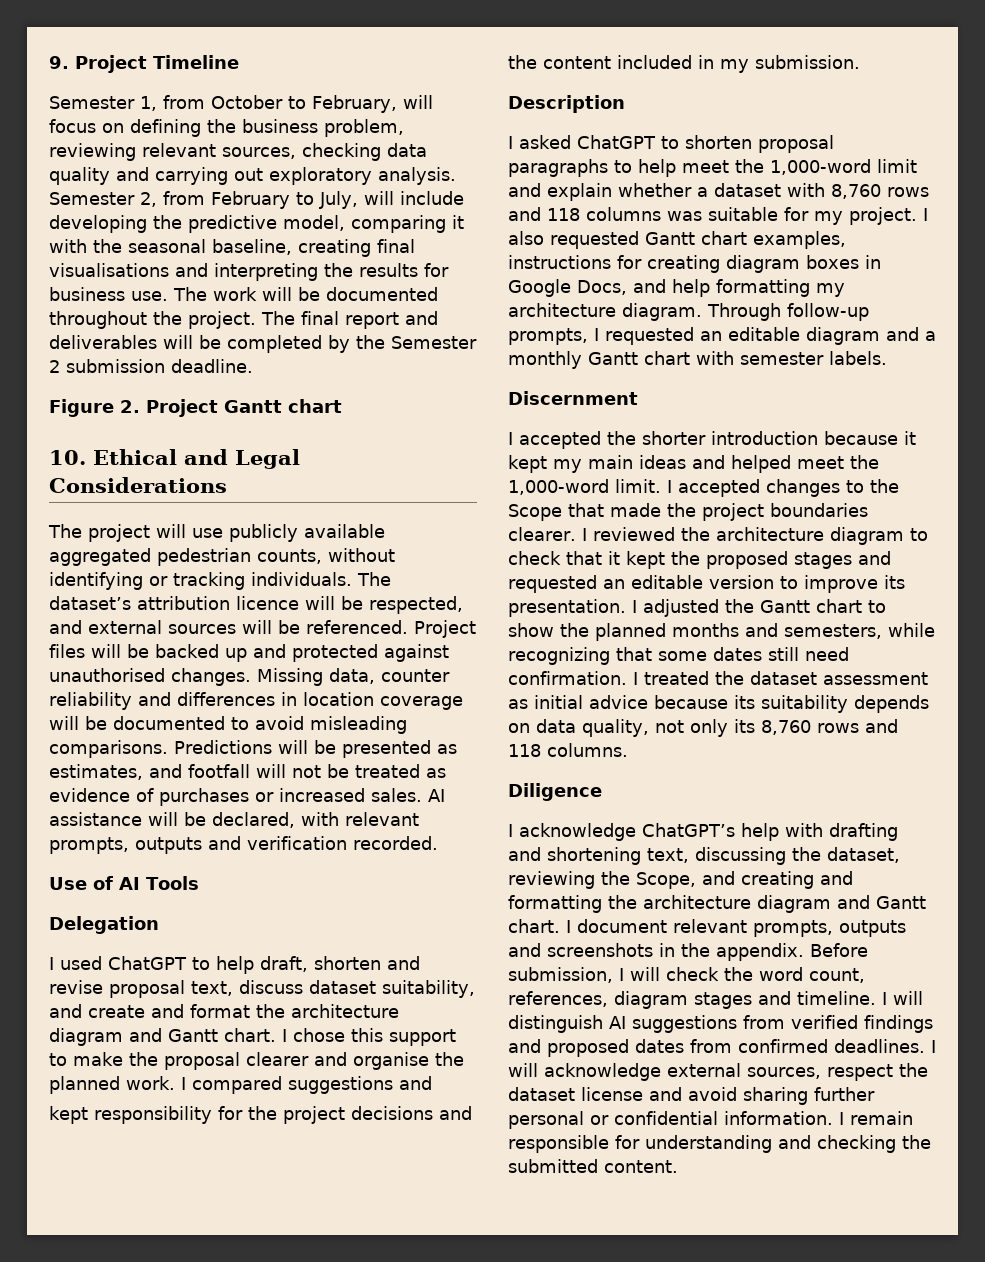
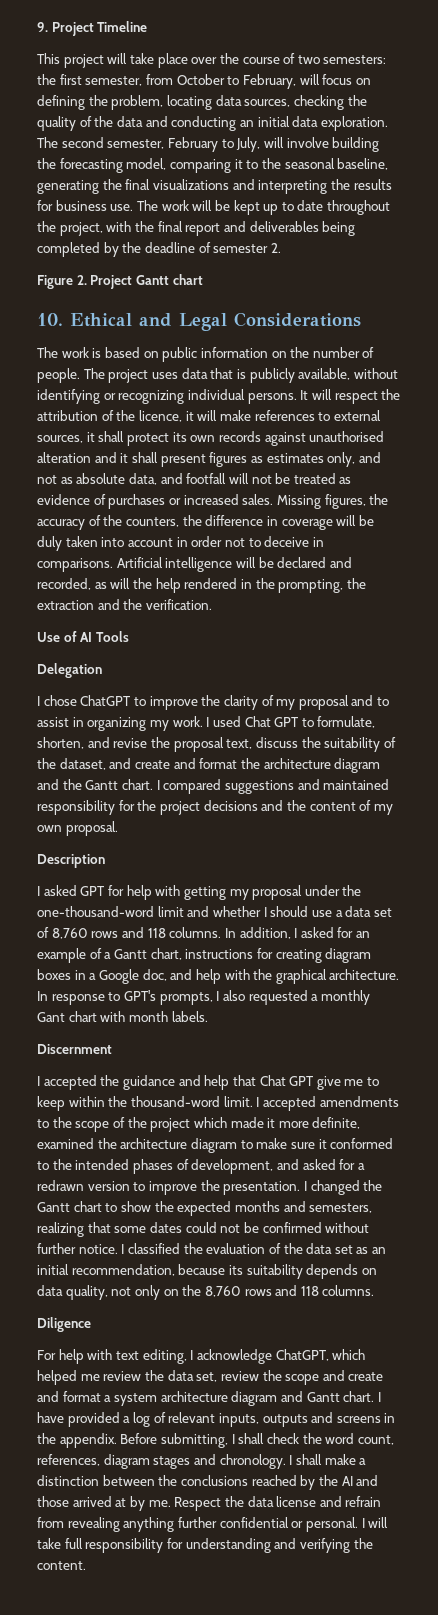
- Semester 1, from October to February, will focus on defining the business problem, reviewing relevant sources, checking data quality and carrying out exploratory analysis. Semester 2, from February to July, will include developing the predictive model, comparing it with the seasonal baseline, creating final visualisations and interpreting the results for business use.
+ This project will take place over the course of two semesters: the first semester, from October to February, will focus on defining the problem, locating data sources, checking the quality of the data and conducting an initial data exploration. The second semester, February to July, will involve building the forecasting model, comparing it to the seasonal baseline, generating the final visualizations and interpreting the results for business use.
- The work will be documented throughout the project. The final report and deliverables will be completed by the Semester 2 submission deadline.
+ The work will be kept up to date throughout the project, with the final report and deliverables being completed by the deadline of semester 2.
- The project will use publicly available aggregated pedestrian counts, without identifying or tracking individuals. The dataset’s attribution licence will be respected, and external sources will be referenced. Project files will be backed up and protected against unauthorised changes. Missing data, counter reliability and differences in location coverage will be documented to avoid misleading comparisons. Predictions will be presented as estimates, and footfall will not be treated as evidence of purchases or increased sales.
+ The work is based on public information on the number of people. The project uses data that is publicly available, without identifying or recognizing individual persons. It will respect the attribution of the licence, it will make references to external sources, it shall protect its own records against unauthorised alteration and it shall present figures as estimates only, and not as absolute data, and footfall will not be treated as evidence of purchases or increased sales.
- AI assistance will be declared, with relevant prompts, outputs and verification recorded.
+ Missing figures, the accuracy of the counters, the difference in coverage will be duly taken into account in order not to deceive in comparisons. Artificial intelligence will be declared and recorded, as will the help rendered in the prompting, the extraction and the verification.
- I used ChatGPT to help draft, shorten and revise proposal text, discuss dataset suitability, and create and format the architecture diagram and Gantt chart. I chose this support to make the proposal clearer and organise the planned work. I compared suggestions and
- kept responsibility for the project decisions and the content included in my submission.
+ I chose ChatGPT to improve the clarity of my proposal and to assist in organizing my work. I used Chat GPT to formulate, shorten, and revise the proposal text, discuss the suitability of the dataset, and create and format the architecture diagram and the Gantt chart. I compared suggestions and maintained responsibility for the project decisions and the content of my own proposal.
- I asked ChatGPT to shorten proposal paragraphs to help meet the 1,000-word limit and explain whether a dataset with 8,760 rows and 118 columns was suitable for my project. I also requested Gantt chart examples, instructions for creating diagram boxes in Google Docs, and help formatting my architecture diagram. Through follow-up prompts, I requested an editable diagram and a monthly Gantt chart with semester labels.
+ I asked GPT for help with getting my proposal under the one-thousand-word limit and whether I should use a data set of 8,760 rows and 118 columns. In addition, I asked for an example of a Gantt chart, instructions for creating diagram boxes in a Google doc, and help with the graphical architecture. In response to GPT's prompts, I also requested a monthly Gant chart with month labels.
- I accepted the shorter introduction because it kept my main ideas and helped meet the 1,000-word limit.
+ I accepted the guidance and help that Chat GPT give me to keep within the thousand-word limit.
- I accepted changes to the Scope that made the project boundaries clearer. I reviewed the architecture diagram to check that it kept the proposed stages and requested an editable version to improve its presentation.
+ I accepted amendments to the scope of the project which made it more definite, examined the architecture diagram to make sure it conformed to the intended phases of development, and asked for a redrawn version to improve the presentation.
- I adjusted the Gantt chart to show the planned months and semesters, while recognizing that some dates still need confirmation. I treated the dataset assessment as initial advice because its suitability depends on data quality, not only its 8,760 rows and 118 columns.
+ I changed the Gantt chart to show the expected months and semesters, realizing that some dates could not be confirmed without further notice. I classified the evaluation of the data set as an initial recommendation, because its suitability depends on data quality, not only on the 8,760 rows and 118 columns.
- I acknowledge ChatGPT’s help with drafting and shortening text, discussing the dataset, reviewing the Scope, and creating and formatting the architecture diagram and Gantt chart. I document relevant prompts, outputs and screenshots in the appendix.
+ For help with text editing, I acknowledge ChatGPT, which helped me review the data set, review the scope and create and format a system architecture diagram and Gantt chart. I have provided a log of relevant inputs, outputs and screens in the appendix.
- Before submission, I will check the word count, references, diagram stages and timeline. I will distinguish AI suggestions from verified findings and proposed dates from confirmed deadlines. I will acknowledge external sources, respect the dataset license and avoid sharing further personal or confidential information. I remain responsible for understanding and checking the submitted content.
+ Before submitting, I shall check the word count, references, diagram stages and chronology. I shall make a distinction between the conclusions reached by the AI and those arrived at by me. Respect the data license and refrain from revealing anything further confidential or personal. I will take full responsibility for understanding and verifying the content.

